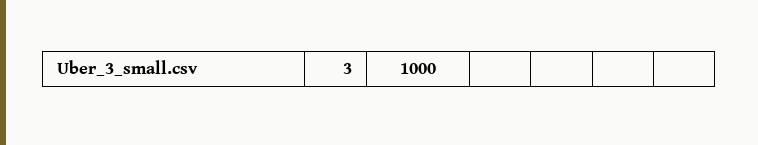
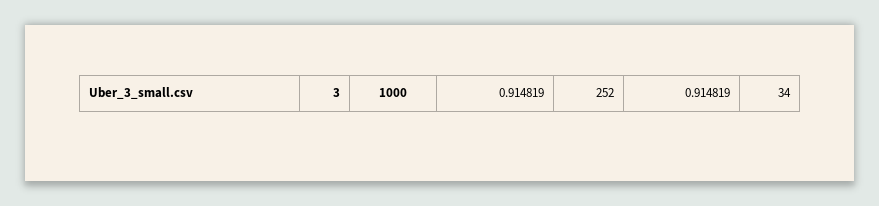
- Uber_3_small.csv | 3 | 1000 | | | |
+ Uber_3_small.csv | 3 | 1000 | 0.914819 | 252 | 0.914819 | 34

